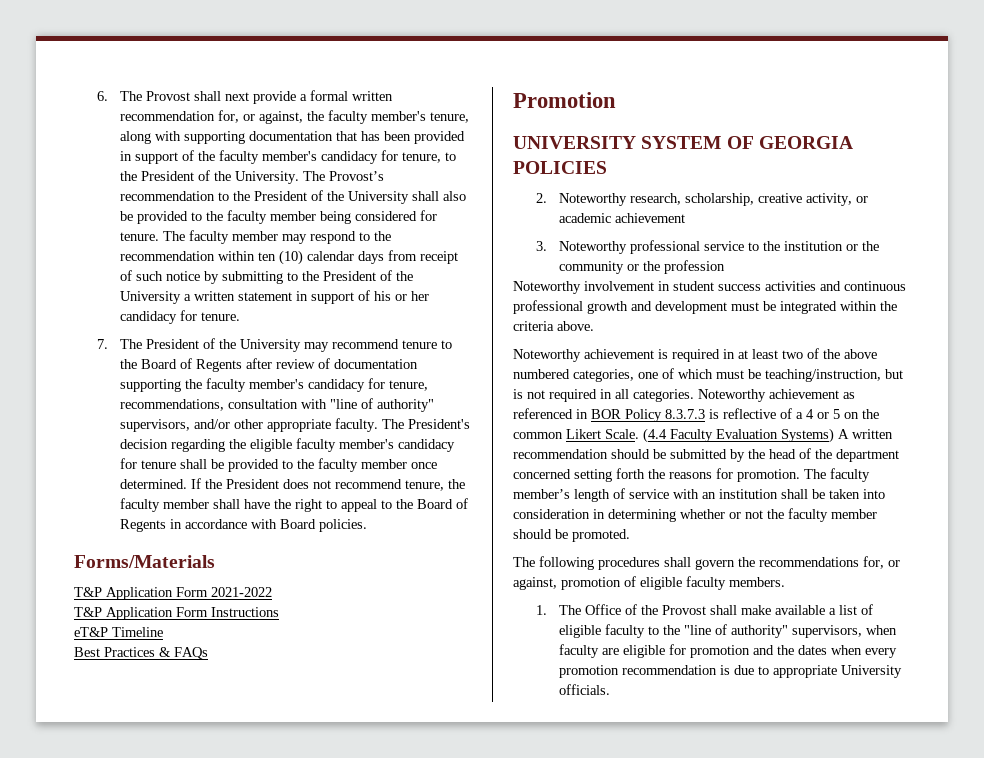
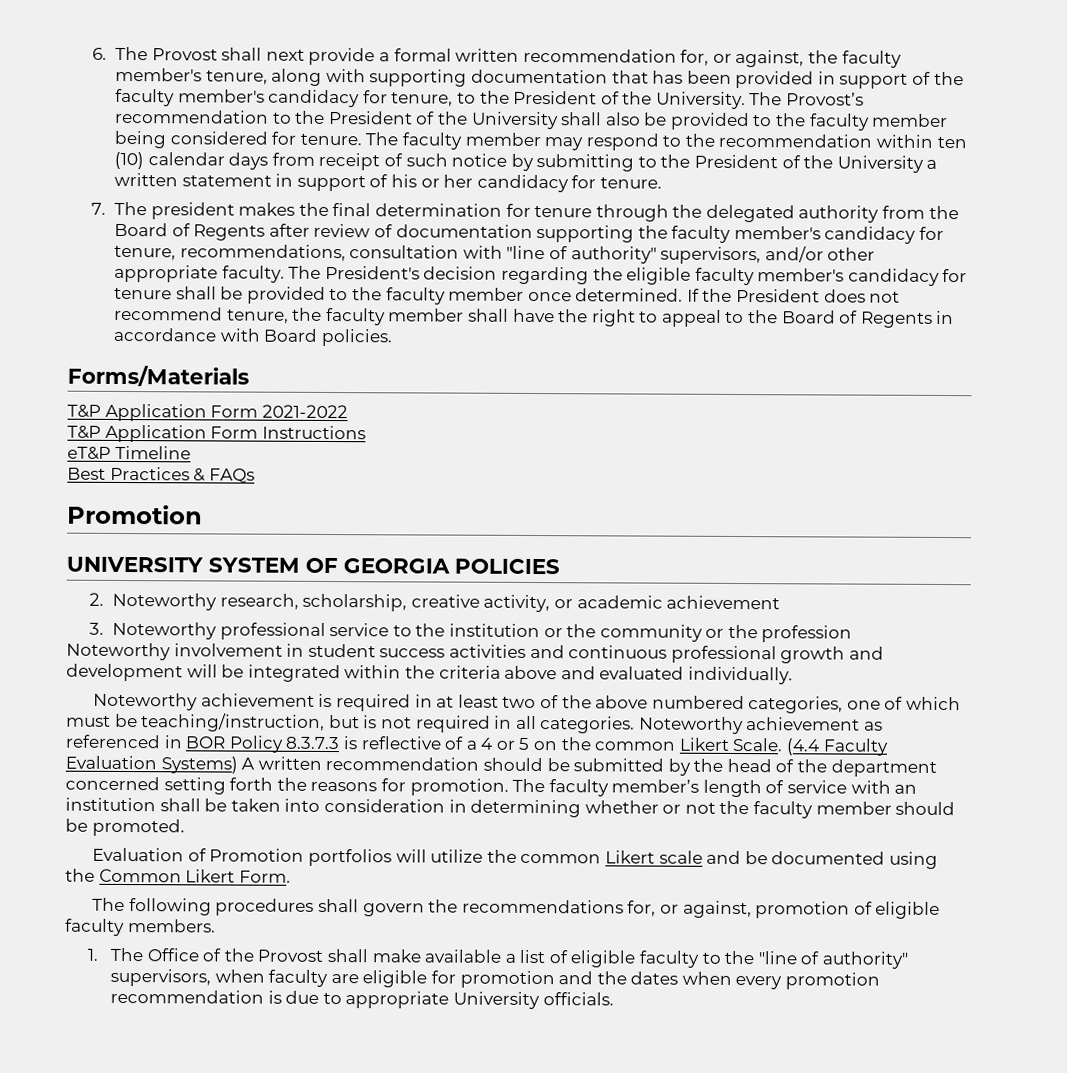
- 7. The President of the University may recommend tenure to the Board of Regents after review of documentation supporting the faculty member's candidacy for tenure, recommendations, consultation with "line of authority" supervisors, and/or other appropriate faculty.
+ 7. The president makes the final determination for tenure through the delegated authority from the Board of Regents after review of documentation supporting the faculty member's candidacy for tenure, recommendations, consultation with "line of authority" supervisors, and/or other appropriate faculty.
- Noteworthy involvement in student success activities and continuous professional growth and development must be integrated within the criteria above.
+ Noteworthy involvement in student success activities and continuous professional growth and development will be integrated within the criteria above and evaluated individually.
+ Evaluation of Promotion portfolios will utilize the common Likert scale and be documented using the Common Likert Form.

